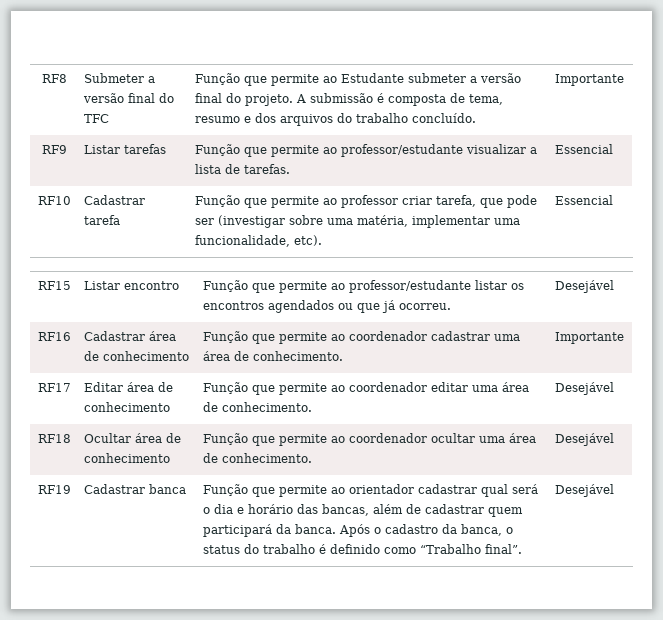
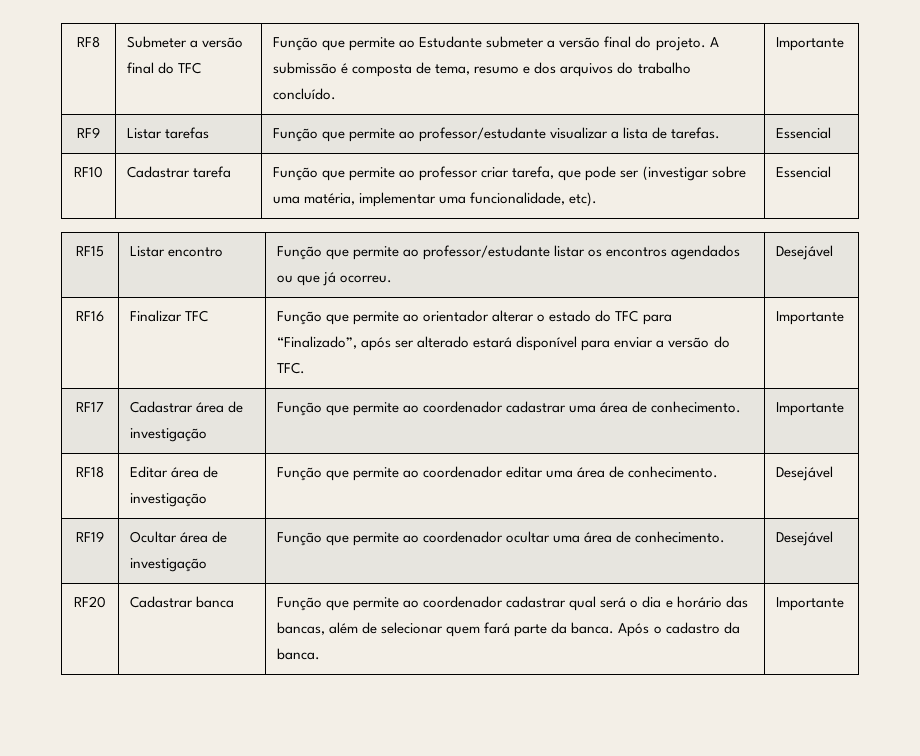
- RF16 | Cadastrar área de conhecimento | Função que permite ao coordenador cadastrar uma área de conhecimento. | Importante
+ RF16 | Finalizar TFC | Função que permite ao orientador alterar o estado do TFC para “Finalizado”, após ser alterado estará disponível para enviar a versão do TFC. | Importante
+ RF17 | Cadastrar área de investigação | Função que permite ao coordenador cadastrar uma área de conhecimento. | Importante
- RF17 | Editar área de conhecimento | Função que permite ao coordenador editar uma área de conhecimento. | Desejável
+ RF18 | Editar área de investigação | Função que permite ao coordenador editar uma área de conhecimento. | Desejável
- RF18 | Ocultar área de conhecimento | Função que permite ao coordenador ocultar uma área de conhecimento. | Desejável
+ RF19 | Ocultar área de investigação | Função que permite ao coordenador ocultar uma área de conhecimento. | Desejável
- RF19 | Cadastrar banca | Função que permite ao orientador cadastrar qual será o dia e horário das bancas, além de cadastrar quem participará da banca. Após o cadastro da banca, o status do trabalho é definido como “Trabalho final”. | Desejável
+ RF20 | Cadastrar banca | Função que permite ao coordenador cadastrar qual será o dia e horário das bancas, além de selecionar quem fará parte da banca. Após o cadastro da banca. | Importante

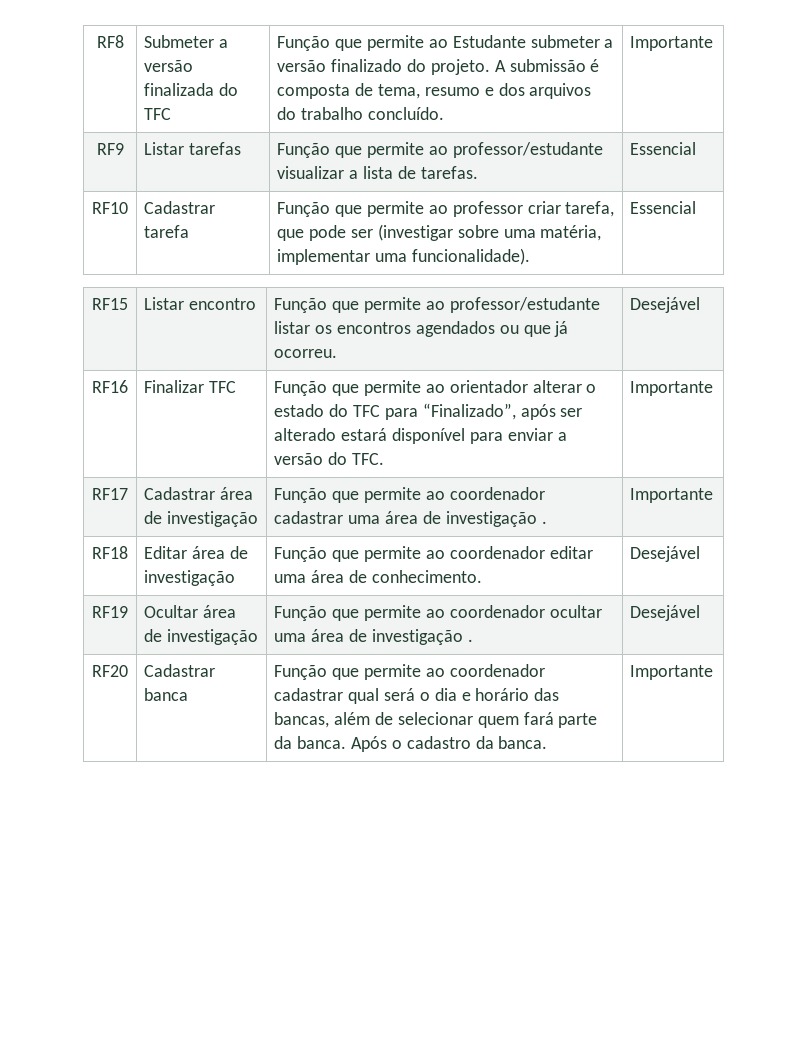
- RF8 | Submeter a versão final do TFC | Função que permite ao Estudante submeter a versão final do projeto. A submissão é composta de tema, resumo e dos arquivos do trabalho concluído. | Importante
+ RF8 | Submeter a versão finalizada do TFC | Função que permite ao Estudante submeter a versão finalizado do projeto. A submissão é composta de tema, resumo e dos arquivos do trabalho concluído. | Importante
- RF10 | Cadastrar tarefa | Função que permite ao professor criar tarefa, que pode ser (investigar sobre uma matéria, implementar uma funcionalidade, etc). | Essencial
+ RF10 | Cadastrar tarefa | Função que permite ao professor criar tarefa, que pode ser (investigar sobre uma matéria, implementar uma funcionalidade). | Essencial
- RF17 | Cadastrar área de investigação | Função que permite ao coordenador cadastrar uma área de conhecimento. | Importante
+ RF17 | Cadastrar área de investigação | Função que permite ao coordenador cadastrar uma área de investigação . | Importante
- RF19 | Ocultar área de investigação | Função que permite ao coordenador ocultar uma área de conhecimento. | Desejável
+ RF19 | Ocultar área de investigação | Função que permite ao coordenador ocultar uma área de investigação . | Desejável

